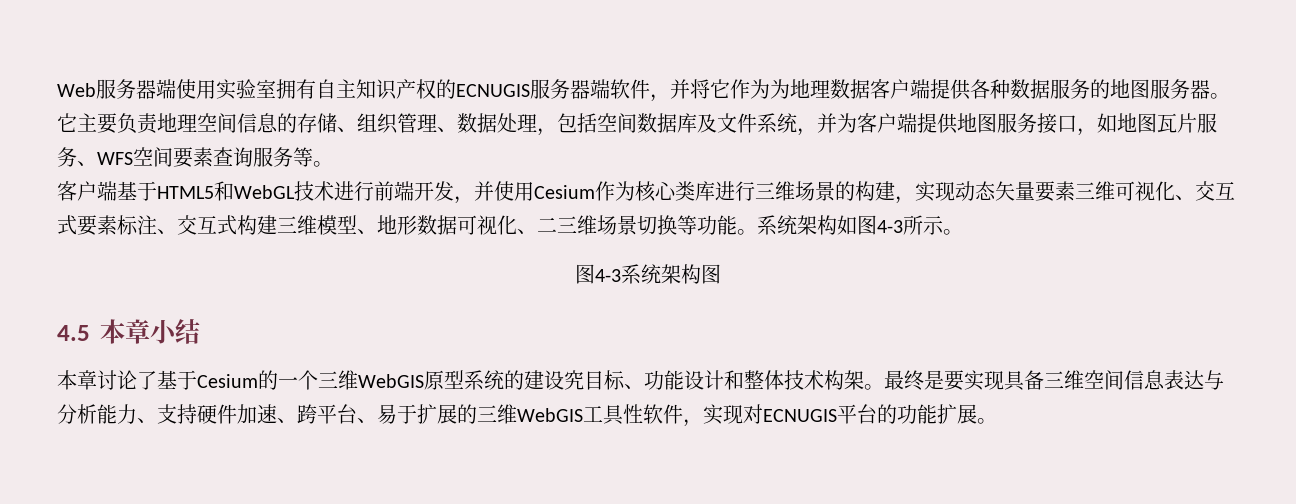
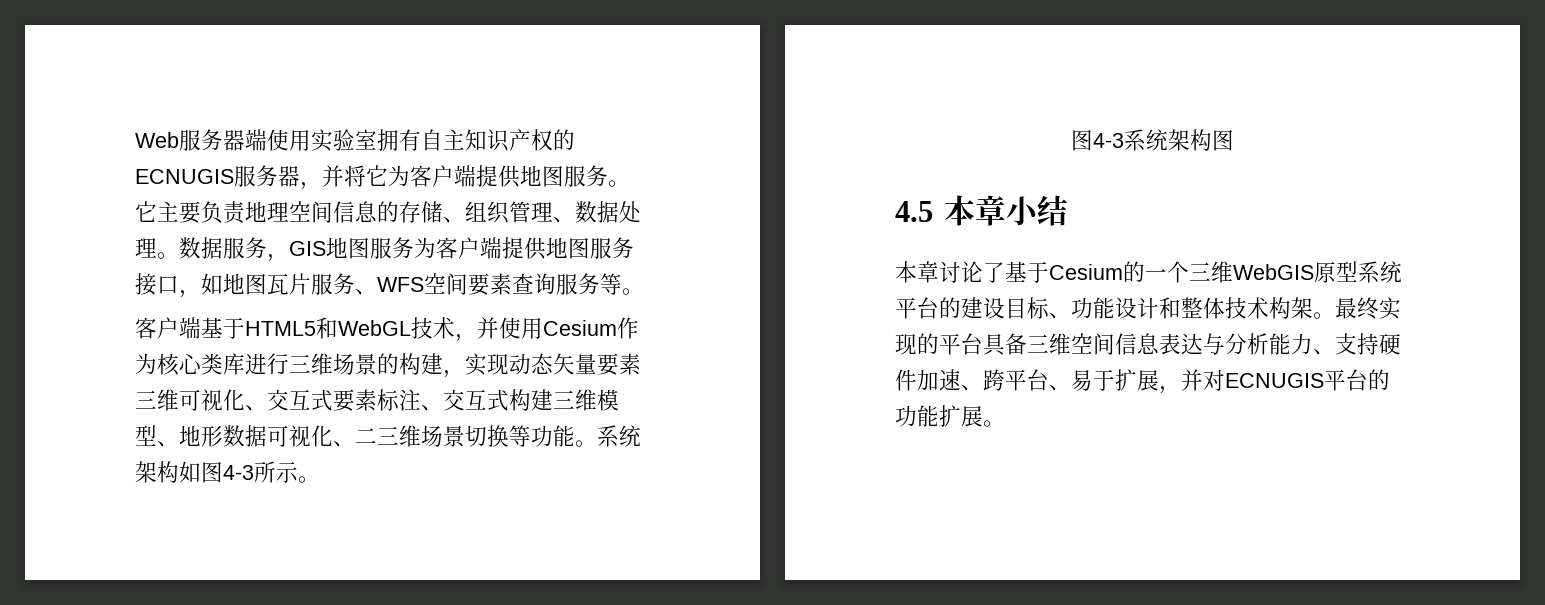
- Web服务器端使用实验室拥有自主知识产权的ECNUGIS服务器端软件，并将它作为为地理数据客户端提供各种数据服务的地图服务器。
+ Web服务器端使用实验室拥有自主知识产权的ECNUGIS服务器，并将它为客户端提供地图服务。
- 它主要负责地理空间信息的存储、组织管理、数据处理，包括空间数据库及文件系统，并为客户端提供地图服务接口，如地图瓦片服务、WFS空间要素查询服务等。
+ 它主要负责地理空间信息的存储、组织管理、数据处理。数据服务，GIS地图服务为客户端提供地图服务接口，如地图瓦片服务、WFS空间要素查询服务等。
- 客户端基于HTML5和WebGL技术进行前端开发，并使用Cesium作为核心类库进行三维场景的构建，实现动态矢量要素三维可视化、交互式要素标注、交互式构建三维模型、地形数据可视化、二三维场景切换等功能。
+ 客户端基于HTML5和WebGL技术，并使用Cesium作为核心类库进行三维场景的构建，实现动态矢量要素三维可视化、交互式要素标注、交互式构建三维模型、地形数据可视化、二三维场景切换等功能。
- 本章讨论了基于Cesium的一个三维WebGIS原型系统的建设究目标、功能设计和整体技术构架。
+ 本章讨论了基于Cesium的一个三维WebGIS原型系统平台的建设目标、功能设计和整体技术构架。
- 最终是要实现具备三维空间信息表达与分析能力、支持硬件加速、跨平台、易于扩展的三维WebGIS工具性软件，实现对ECNUGIS平台的功能扩展。
+ 最终实现的平台具备三维空间信息表达与分析能力、支持硬件加速、跨平台、易于扩展，并对ECNUGIS平台的功能扩展。

